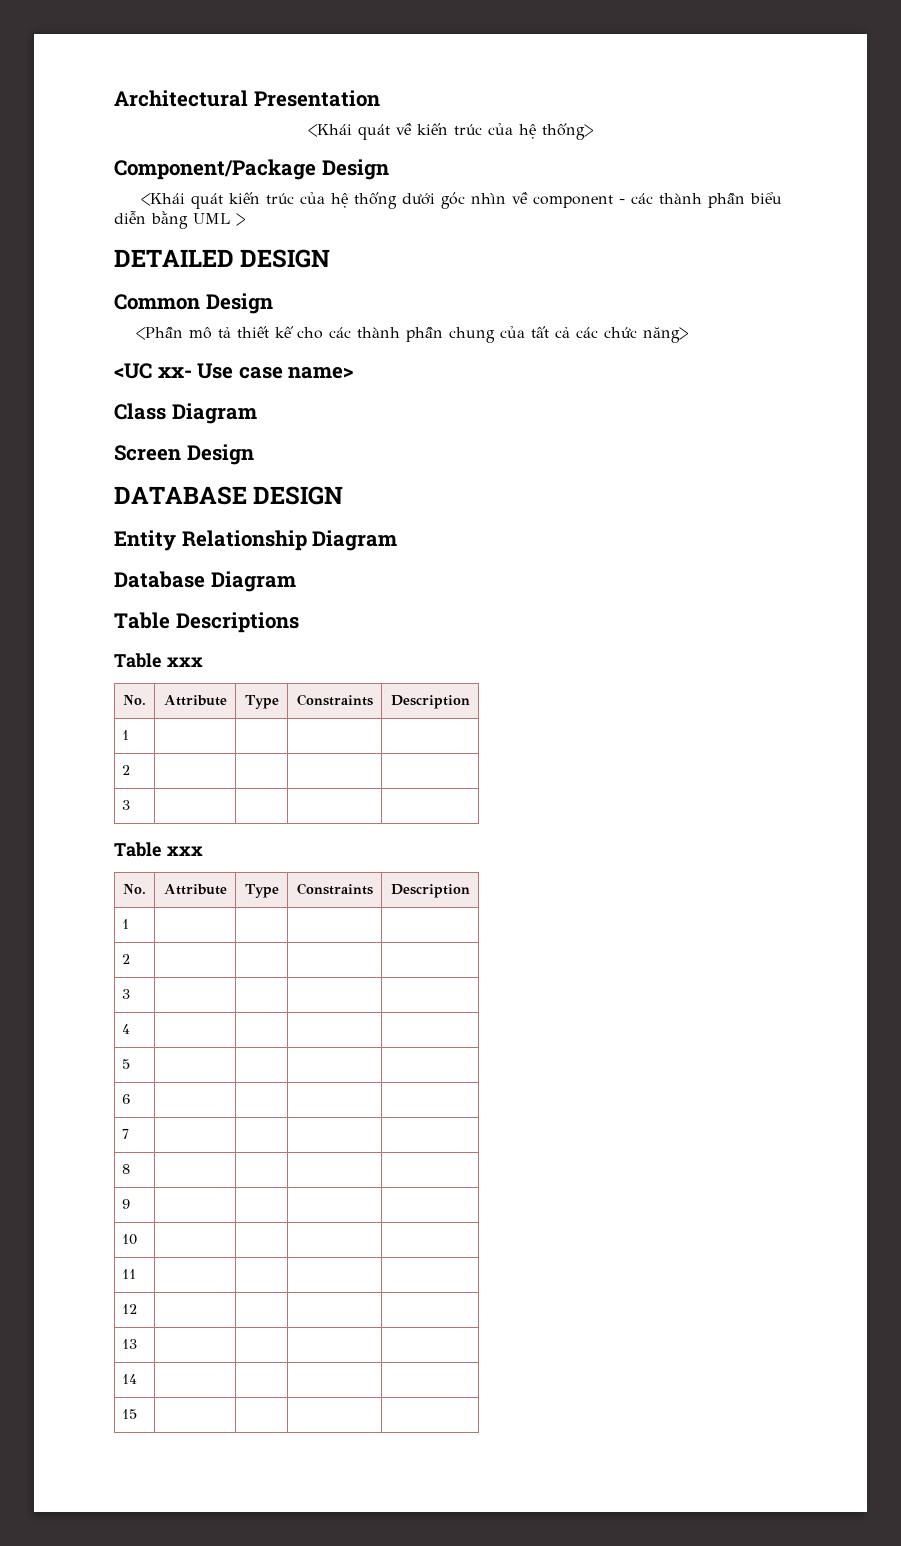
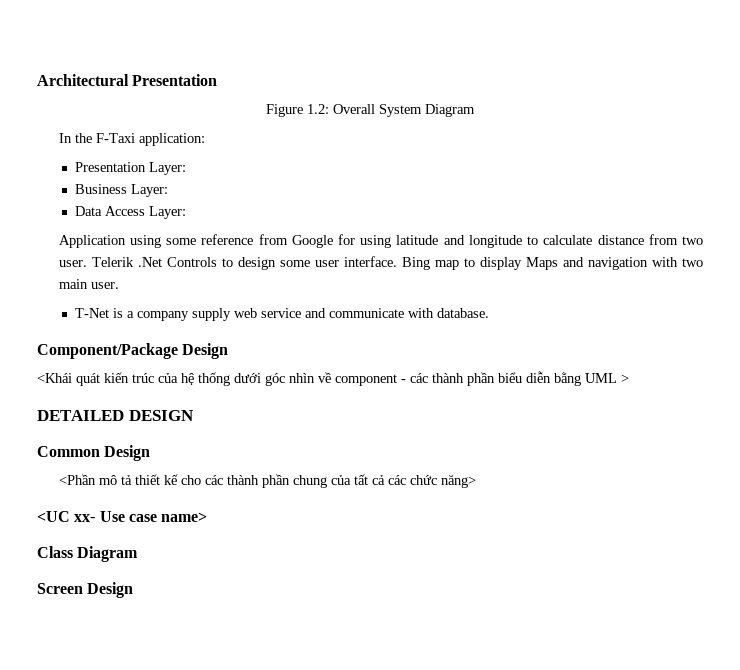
- <Khái quát về kiến trúc của hệ thống>
+ Figure 1.2: Overall System Diagram
+ In the F-Taxi application:
+ Presentation Layer:
+ Business Layer:
+ Data Access Layer:
+ Application using some reference from Google for using latitude and longitude to calculate distance from two user. Telerik .Net Controls to design some user interface. Bing map to display Maps and navigation with two main user.
+ T-Net is a company supply web service and communicate with database.
- DATABASE DESIGN
- Entity Relationship Diagram
- Database Diagram
- Table Descriptions
- Table xxx
- No. | Attribute | Type | Constraints | Description
- 1 | | | |
- 2 | | | |
- 3 | | | |
- Table xxx
- No. | Attribute | Type | Constraints | Description
- 1 | | | |
- 2 | | | |
- 3 | | | |
- 4 | | | |
- 5 | | | |
- 6 | | | |
- 7 | | | |
- 8 | | | |
- 9 | | | |
- 10 | | | |
- 11 | | | |
- 12 | | | |
- 13 | | | |
- 14 | | | |
- 15 | | | |

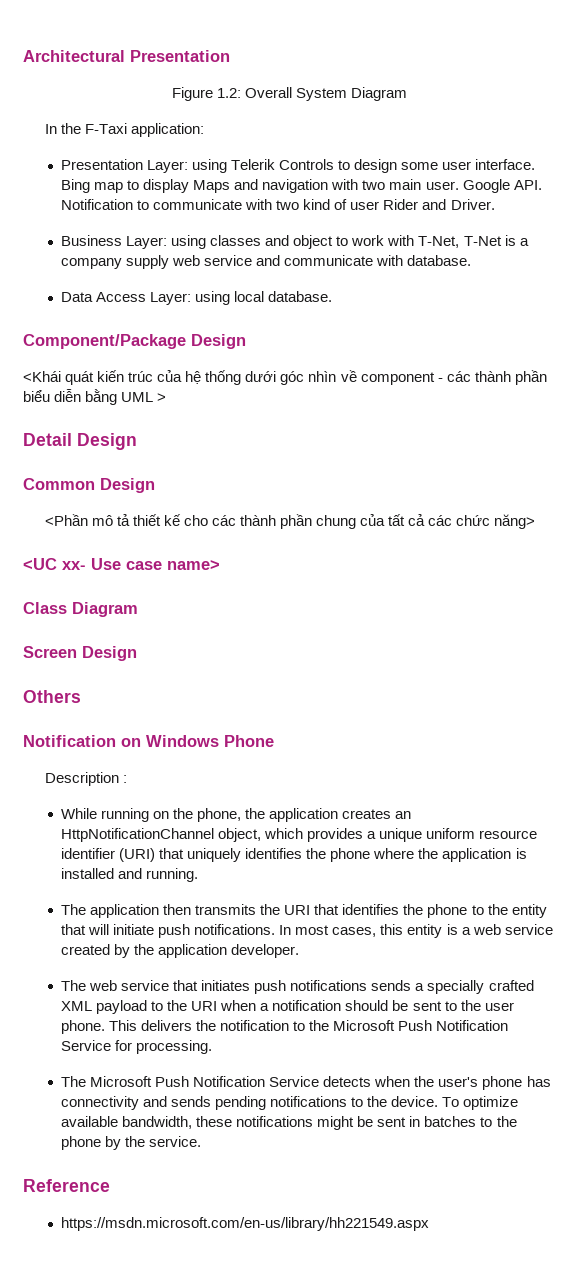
- Presentation Layer:
- Business Layer:
- Data Access Layer:
- Application using some reference from Google for using latitude and longitude to calculate distance from two user. Telerik .Net Controls to design some user interface.
+ Presentation Layer: using Telerik Controls to design some user interface.
- Bing map to display Maps and navigation with two main user.
- T-Net is a company supply web service and communicate with database.
+ Bing map to display Maps and navigation with two main user. Google API. Notification to communicate with two kind of user Rider and Driver.
+ Business Layer: using classes and object to work with T-Net, T-Net is a company supply web service and communicate with database.
+ Data Access Layer: using local database.
- DETAILED DESIGN
+ Detail Design
+ Others
+ Notification on Windows Phone
+ Description :
+ While running on the phone, the application creates an HttpNotificationChannel object, which provides a unique uniform resource identifier (URI) that uniquely identifies the phone where the application is installed and running.
+ The application then transmits the URI that identifies the phone to the entity that will initiate push notifications. In most cases, this entity is a web service created by the application developer.
+ The web service that initiates push notifications sends a specially crafted XML payload to the URI when a notification should be sent to the user phone. This delivers the notification to the Microsoft Push Notification Service for processing.
+ The Microsoft Push Notification Service detects when the user's phone has connectivity and sends pending notifications to the device. To optimize available bandwidth, these notifications might be sent in batches to the phone by the service.
+ Reference
+ https://msdn.microsoft.com/en-us/library/hh221549.aspx

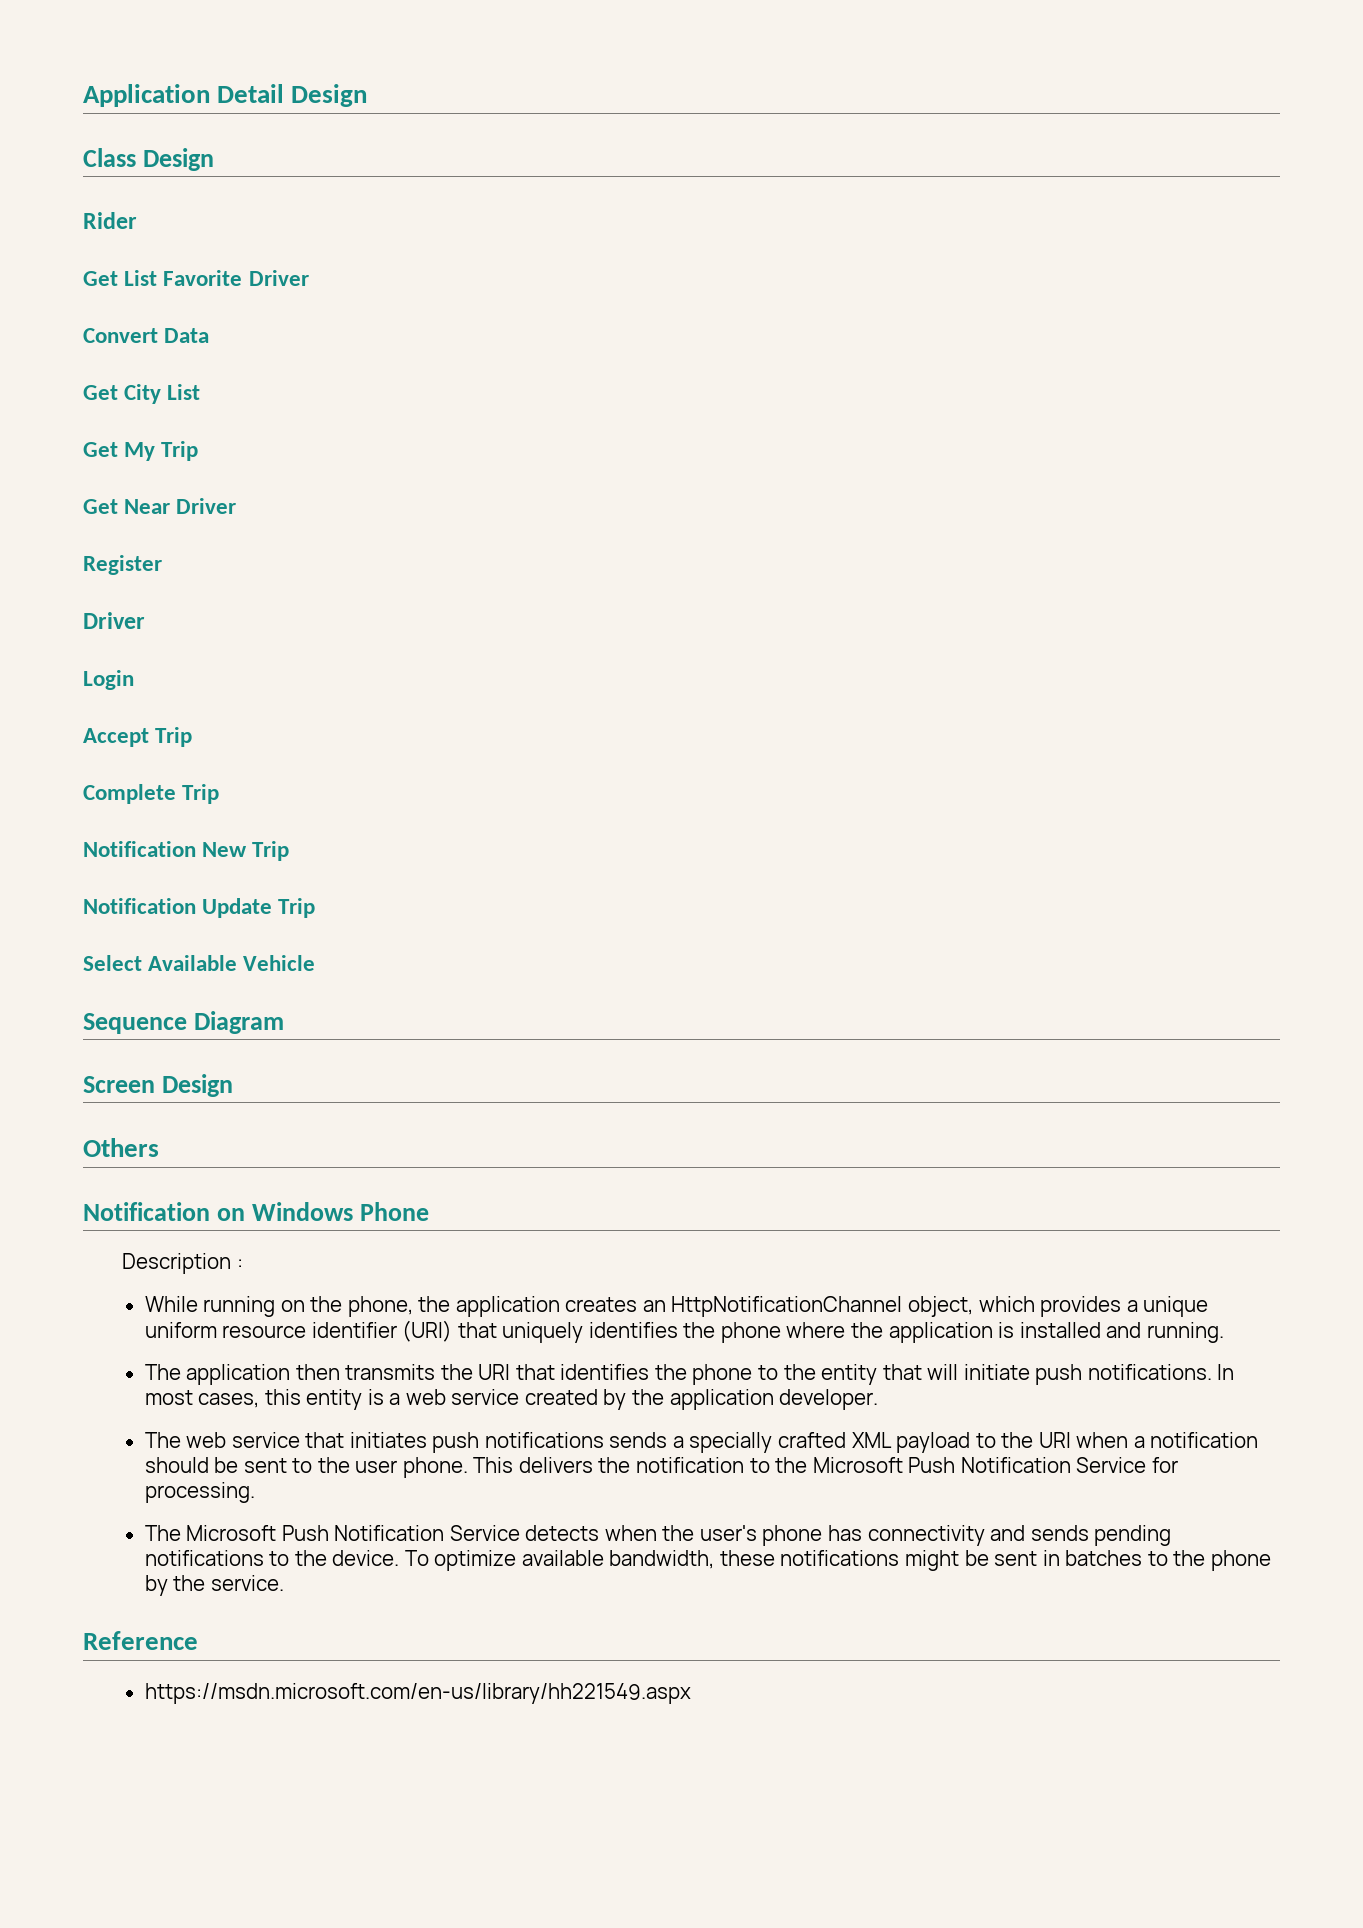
- Architectural Presentation
- Figure 1.2: Overall System Diagram
- In the F-Taxi application:
- Presentation Layer: using Telerik Controls to design some user interface. Bing map to display Maps and navigation with two main user. Google API. Notification to communicate with two kind of user Rider and Driver.
- Business Layer: using classes and object to work with T-Net, T-Net is a company supply web service and communicate with database.
- Data Access Layer: using local database.
- Component/Package Design
- <Khái quát kiến trúc của hệ thống dưới góc nhìn về component - các thành phần biểu diễn bằng UML >
- Detail Design
+ Application Detail Design
- Common Design
- <Phần mô tả thiết kế cho các thành phần chung của tất cả các chức năng>
- <UC xx- Use case name>
- Class Diagram
+ Class Design
+ Rider
+ Get List Favorite Driver
+ Convert Data
+ Get City List
+ Get My Trip
+ Get Near Driver
+ Register
+ Driver
+ Login
+ Accept Trip
+ Complete Trip
+ Notification New Trip
+ Notification Update Trip
+ Select Available Vehicle
+ Sequence Diagram

